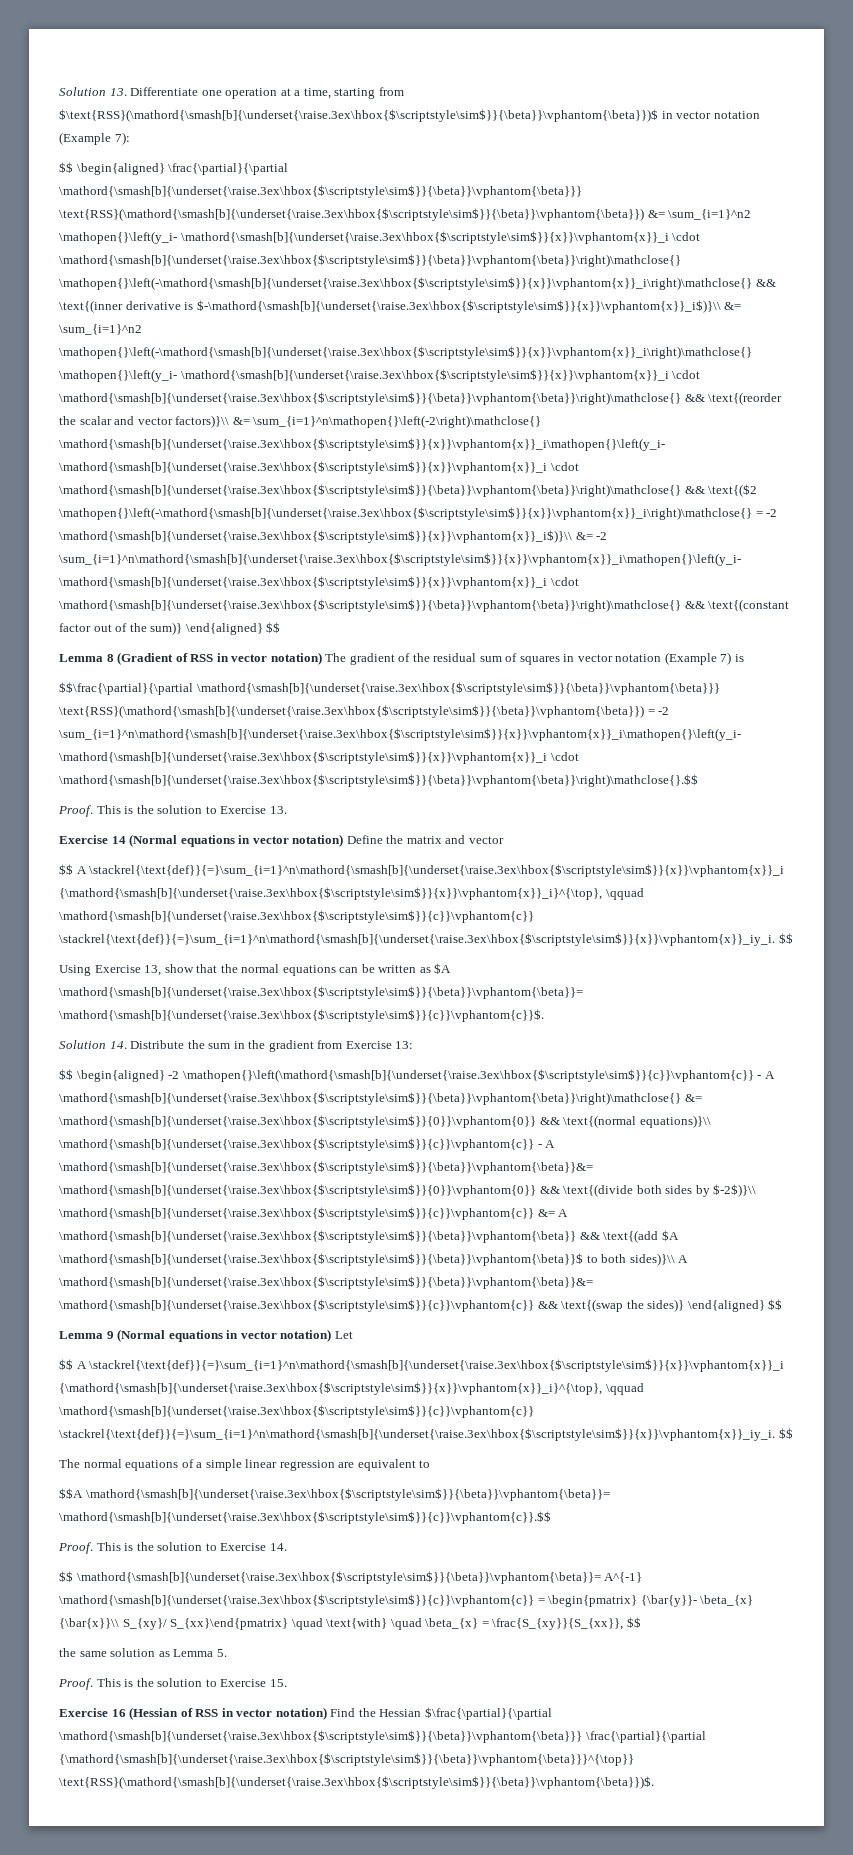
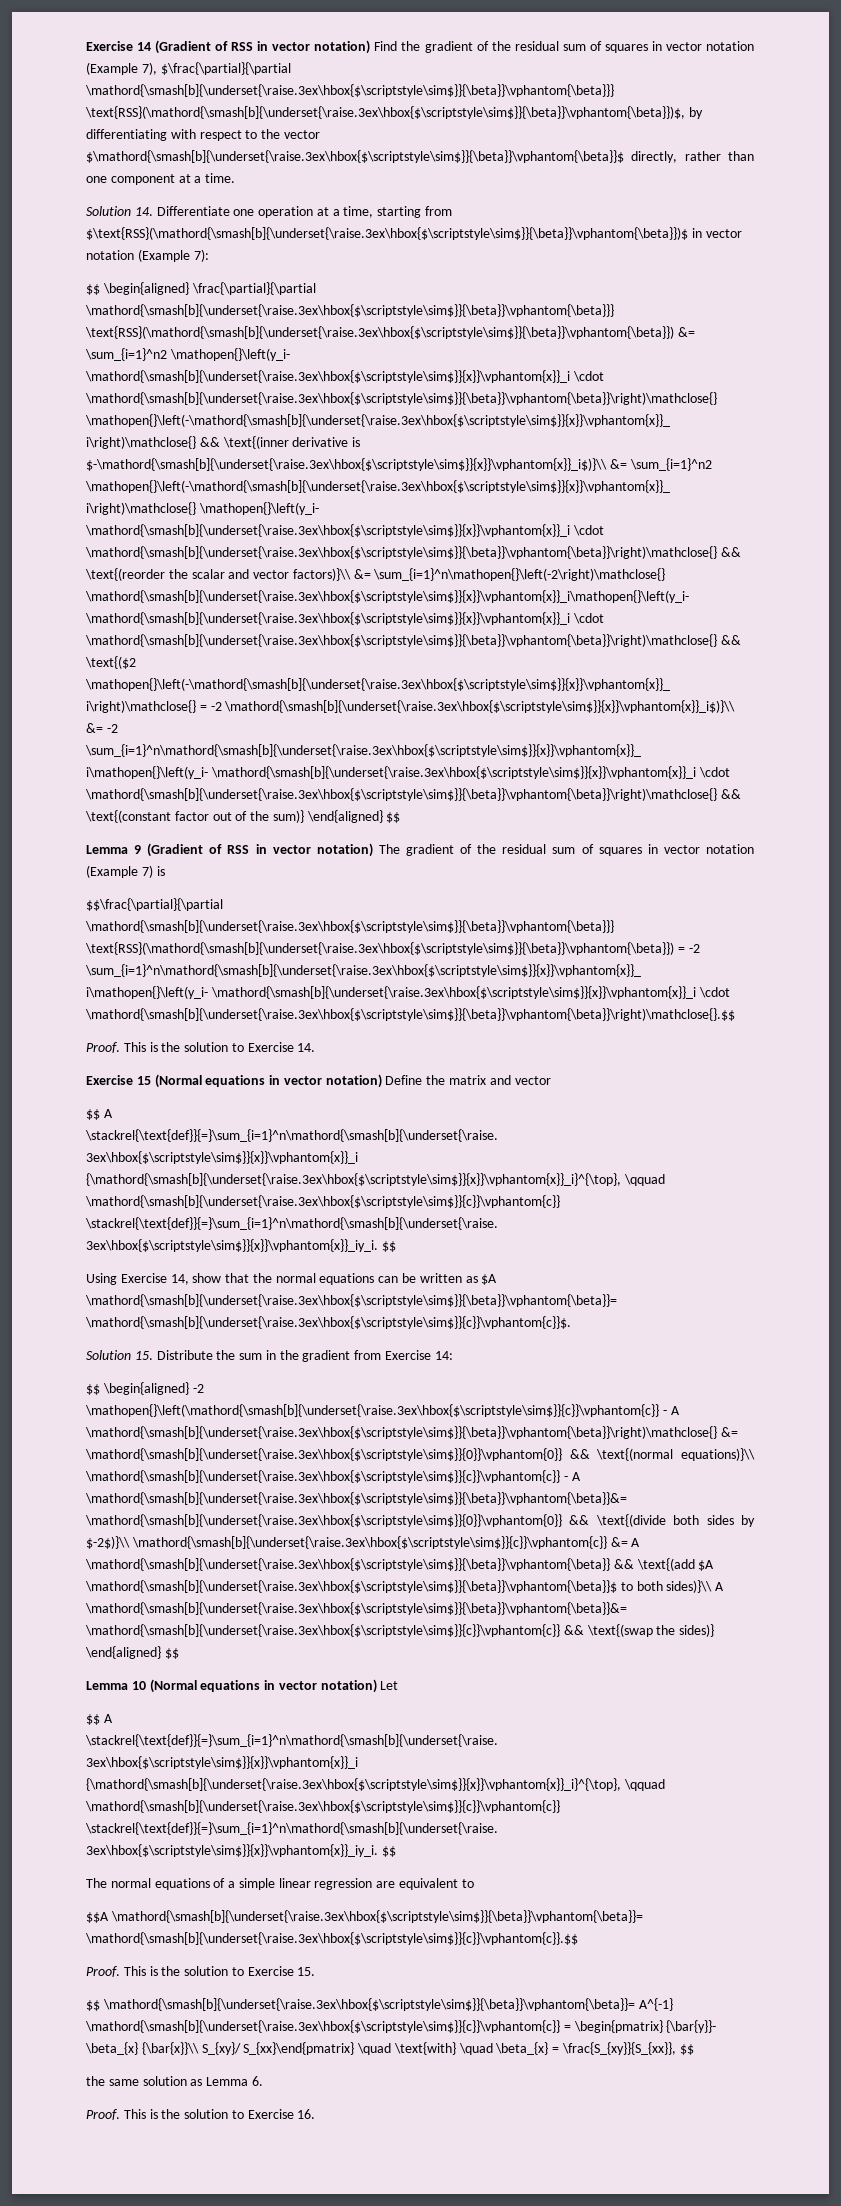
- Solution 13. Differentiate one operation at a time, starting from $\text{RSS}(\mathord{\smash[b]{\underset{\raise.3ex\hbox{$\scriptstyle\sim$}}{\beta}}\vphantom{\beta}})$ in vector notation (Example 7):
+ Exercise 14 (Gradient of RSS in vector notation) Find the gradient of the residual sum of squares in vector notation (Example 7), $\frac{\partial}{\partial \mathord{\smash[b]{\underset{\raise.3ex\hbox{$\scriptstyle\sim$}}{\beta}}\vphantom{\beta}}} \text{RSS}(\mathord{\smash[b]{\underset{\raise.3ex\hbox{$\scriptstyle\sim$}}{\beta}}\vphantom{\beta}})$, by differentiating with respect to the vector $\mathord{\smash[b]{\underset{\raise.3ex\hbox{$\scriptstyle\sim$}}{\beta}}\vphantom{\beta}}$ directly, rather than one component at a time.
+ Solution 14. Differentiate one operation at a time, starting from $\text{RSS}(\mathord{\smash[b]{\underset{\raise.3ex\hbox{$\scriptstyle\sim$}}{\beta}}\vphantom{\beta}})$ in vector notation (Example 7):
- Lemma 8 (Gradient of RSS in vector notation) The gradient of the residual sum of squares in vector notation (Example 7) is
+ Lemma 9 (Gradient of RSS in vector notation) The gradient of the residual sum of squares in vector notation (Example 7) is
- This is the solution to Exercise 13.
- Exercise 14 (Normal equations in vector notation) Define the matrix and vector
+ This is the solution to Exercise 14.
+ Exercise 15 (Normal equations in vector notation) Define the matrix and vector
- Using Exercise 13, show that the normal equations can be written as $A \mathord{\smash[b]{\underset{\raise.3ex\hbox{$\scriptstyle\sim$}}{\beta}}\vphantom{\beta}}= \mathord{\smash[b]{\underset{\raise.3ex\hbox{$\scriptstyle\sim$}}{c}}\vphantom{c}}$.
+ Using Exercise 14, show that the normal equations can be written as $A \mathord{\smash[b]{\underset{\raise.3ex\hbox{$\scriptstyle\sim$}}{\beta}}\vphantom{\beta}}= \mathord{\smash[b]{\underset{\raise.3ex\hbox{$\scriptstyle\sim$}}{c}}\vphantom{c}}$.
- Solution 14. Distribute the sum in the gradient from Exercise 13:
+ Solution 15. Distribute the sum in the gradient from Exercise 14:
- Lemma 9 (Normal equations in vector notation) Let
+ Lemma 10 (Normal equations in vector notation) Let
- This is the solution to Exercise 14.
+ This is the solution to Exercise 15.
- the same solution as Lemma 5.
- Proof. This is the solution to Exercise 15.
- Exercise 16 (Hessian of RSS in vector notation) Find the Hessian $\frac{\partial}{\partial \mathord{\smash[b]{\underset{\raise.3ex\hbox{$\scriptstyle\sim$}}{\beta}}\vphantom{\beta}}} \frac{\partial}{\partial {\mathord{\smash[b]{\underset{\raise.3ex\hbox{$\scriptstyle\sim$}}{\beta}}\vphantom{\beta}}}^{\top}} \text{RSS}(\mathord{\smash[b]{\underset{\raise.3ex\hbox{$\scriptstyle\sim$}}{\beta}}\vphantom{\beta}})$.
+ the same solution as Lemma 6.
+ Proof. This is the solution to Exercise 16.

